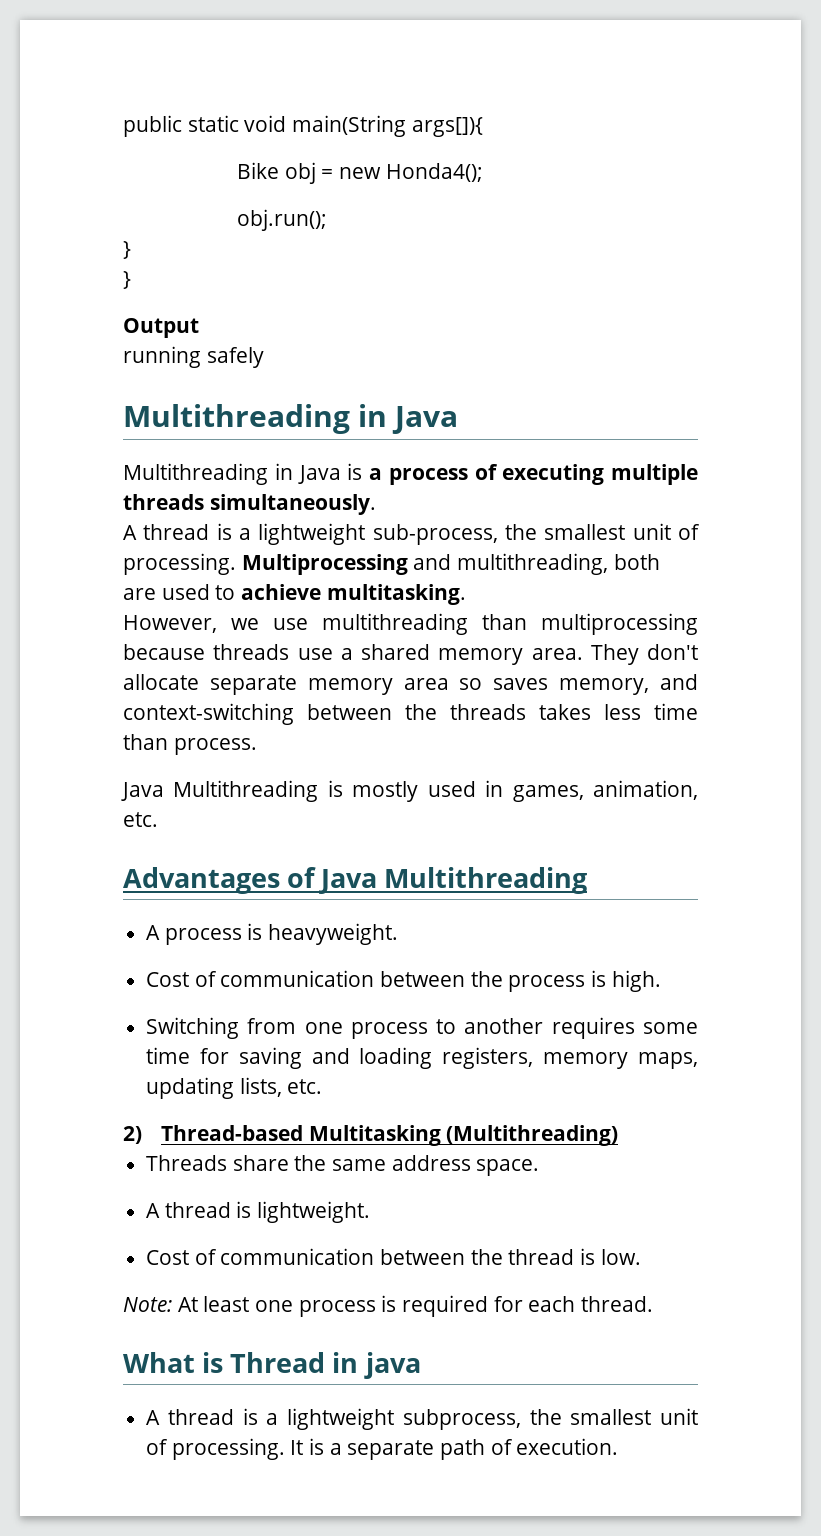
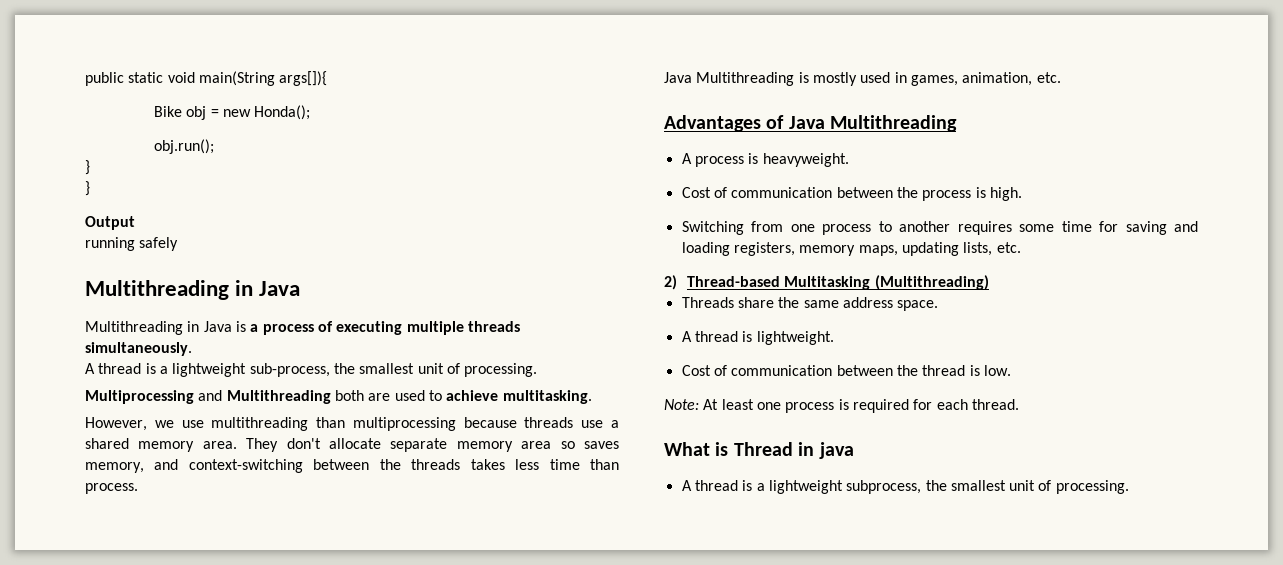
- Bike obj = new Honda4();
+ Bike obj = new Honda();
- A thread is a lightweight sub-process, the smallest unit of processing. Multiprocessing and multithreading, both are used to achieve multitasking.
+ A thread is a lightweight sub-process, the smallest unit of processing.
+ Multiprocessing and Multithreading both are used to achieve multitasking.
- It is a separate path of execution.

